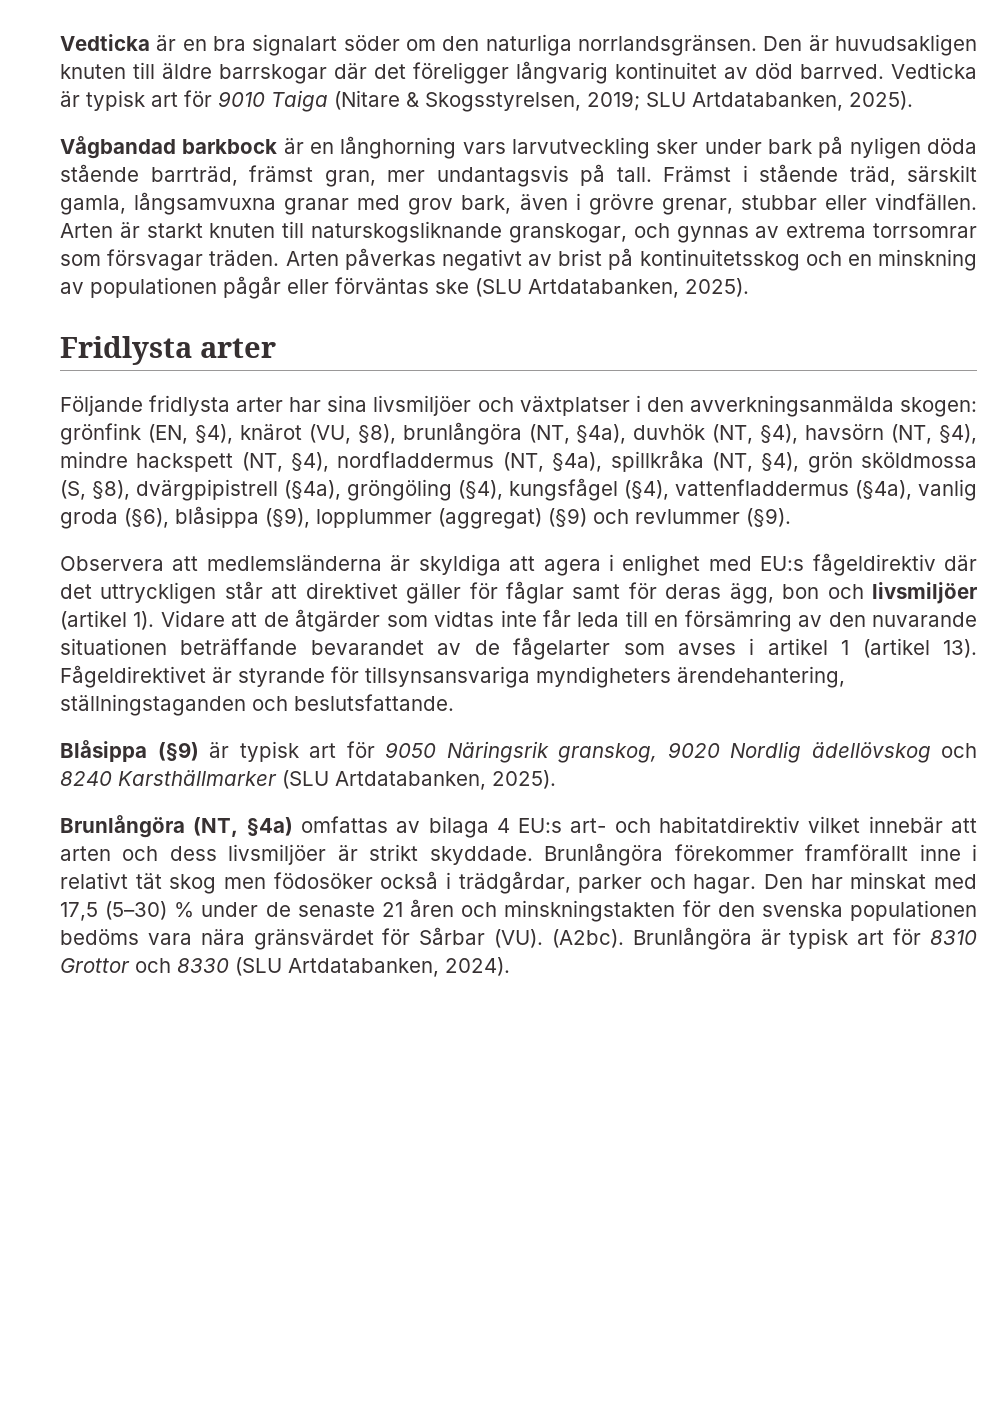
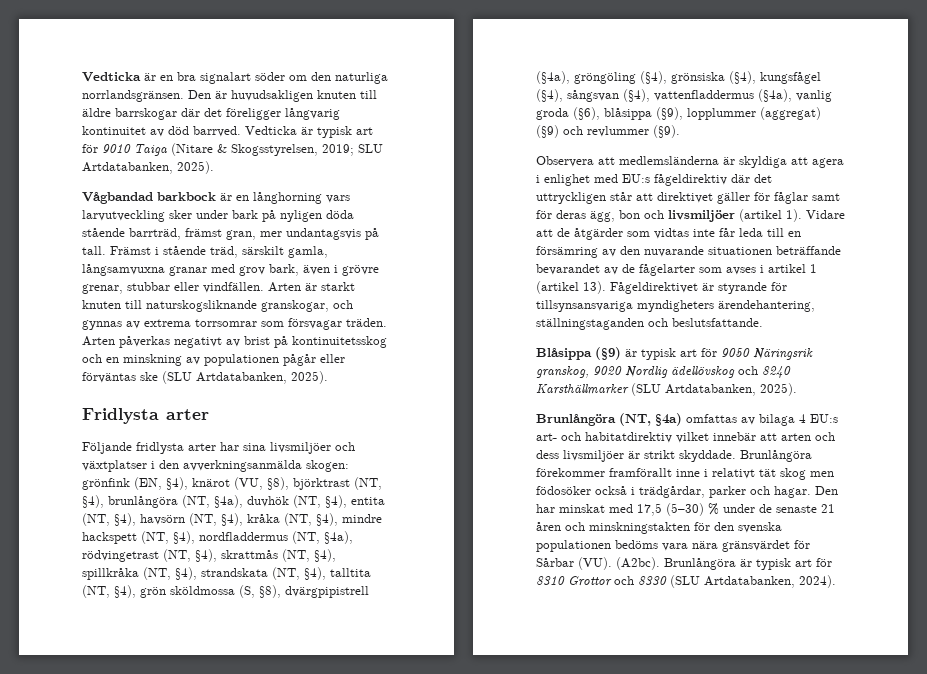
- Följande fridlysta arter har sina livsmiljöer och växtplatser i den avverkningsanmälda skogen: grönfink (EN, §4), knärot (VU, §8), brunlångöra (NT, §4a), duvhök (NT, §4), havsörn (NT, §4), mindre hackspett (NT, §4), nordfladdermus (NT, §4a), spillkråka (NT, §4), grön sköldmossa (S, §8), dvärgpipistrell (§4a), gröngöling (§4), kungsfågel (§4), vattenfladdermus (§4a), vanlig groda (§6), blåsippa (§9), lopplummer (aggregat) (§9) och revlummer (§9).
+ Följande fridlysta arter har sina livsmiljöer och växtplatser i den avverkningsanmälda skogen: grönfink (EN, §4), knärot (VU, §8), björktrast (NT, §4), brunlångöra (NT, §4a), duvhök (NT, §4), entita (NT, §4), havsörn (NT, §4), kråka (NT, §4), mindre hackspett (NT, §4), nordfladdermus (NT, §4a), rödvingetrast (NT, §4), skrattmås (NT, §4), spillkråka (NT, §4), strandskata (NT, §4), talltita (NT, §4), grön sköldmossa (S, §8), dvärgpipistrell (§4a), gröngöling (§4), grönsiska (§4), kungsfågel (§4), sångsvan (§4), vattenfladdermus (§4a), vanlig groda (§6), blåsippa (§9), lopplummer (aggregat) (§9) och revlummer (§9).

